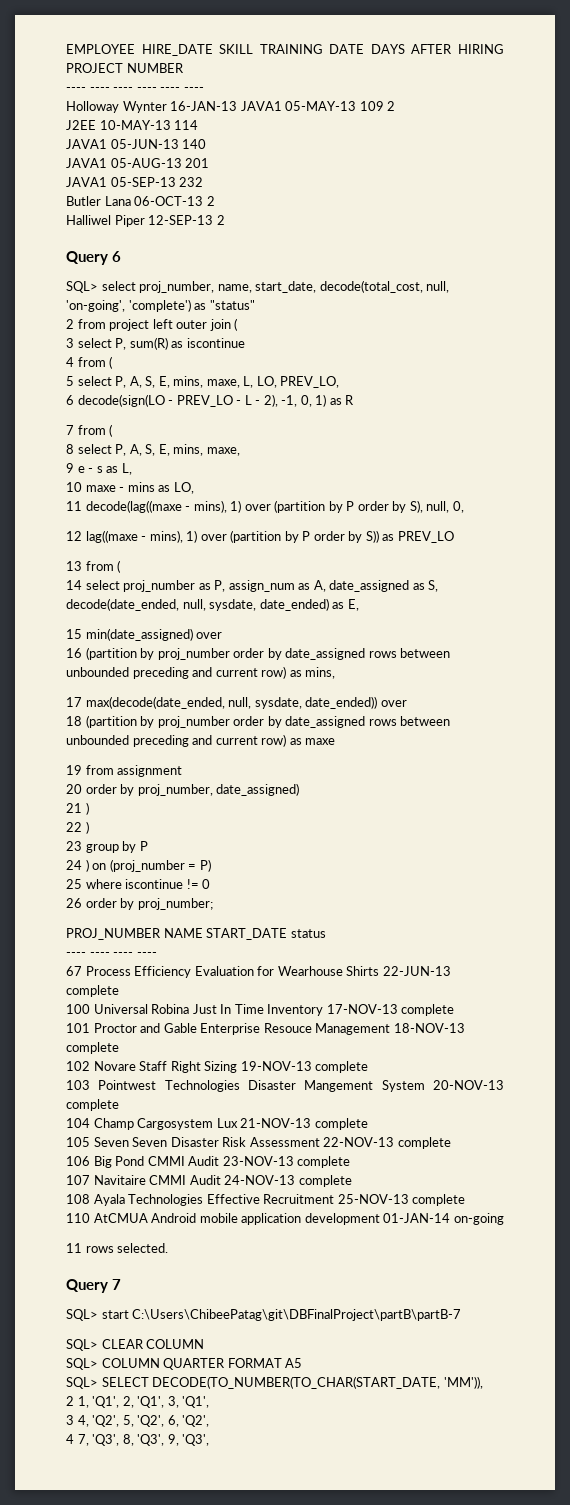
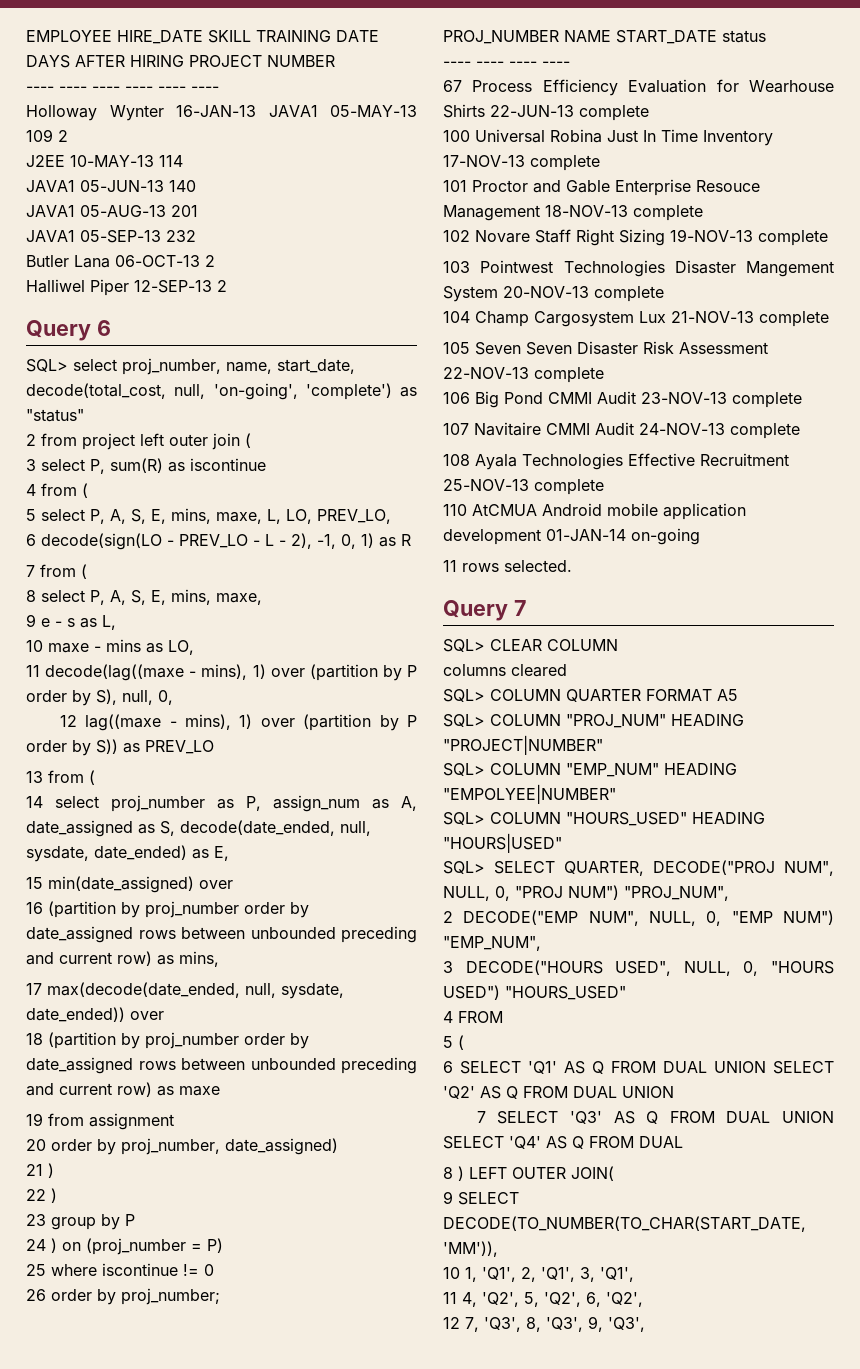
- SQL> start C:\Users\ChibeePatag\git\DBFinalProject\partB\partB-7
+ columns cleared
- SQL> SELECT DECODE(TO_NUMBER(TO_CHAR(START_DATE, 'MM')),
+ SQL> COLUMN "PROJ_NUM" HEADING "PROJECT|NUMBER"
+ SQL> COLUMN "EMP_NUM" HEADING "EMPOLYEE|NUMBER"
+ SQL> COLUMN "HOURS_USED" HEADING "HOURS|USED"
+ SQL> SELECT QUARTER, DECODE("PROJ NUM", NULL, 0, "PROJ NUM") "PROJ_NUM",
+ 2 DECODE("EMP NUM", NULL, 0, "EMP NUM") "EMP_NUM",
+ 3 DECODE("HOURS USED", NULL, 0, "HOURS USED") "HOURS_USED"
+ 4 FROM
+ 5 (
+ 6 SELECT 'Q1' AS Q FROM DUAL UNION SELECT 'Q2' AS Q FROM DUAL UNION
+ 7 SELECT 'Q3' AS Q FROM DUAL UNION SELECT 'Q4' AS Q FROM DUAL
+ 8 ) LEFT OUTER JOIN(
+ 9 SELECT DECODE(TO_NUMBER(TO_CHAR(START_DATE, 'MM')),
- 2 1, 'Q1', 2, 'Q1', 3, 'Q1',
+ 10 1, 'Q1', 2, 'Q1', 3, 'Q1',
- 3 4, 'Q2', 5, 'Q2', 6, 'Q2',
+ 11 4, 'Q2', 5, 'Q2', 6, 'Q2',
- 4 7, 'Q3', 8, 'Q3', 9, 'Q3',
+ 12 7, 'Q3', 8, 'Q3', 9, 'Q3',

